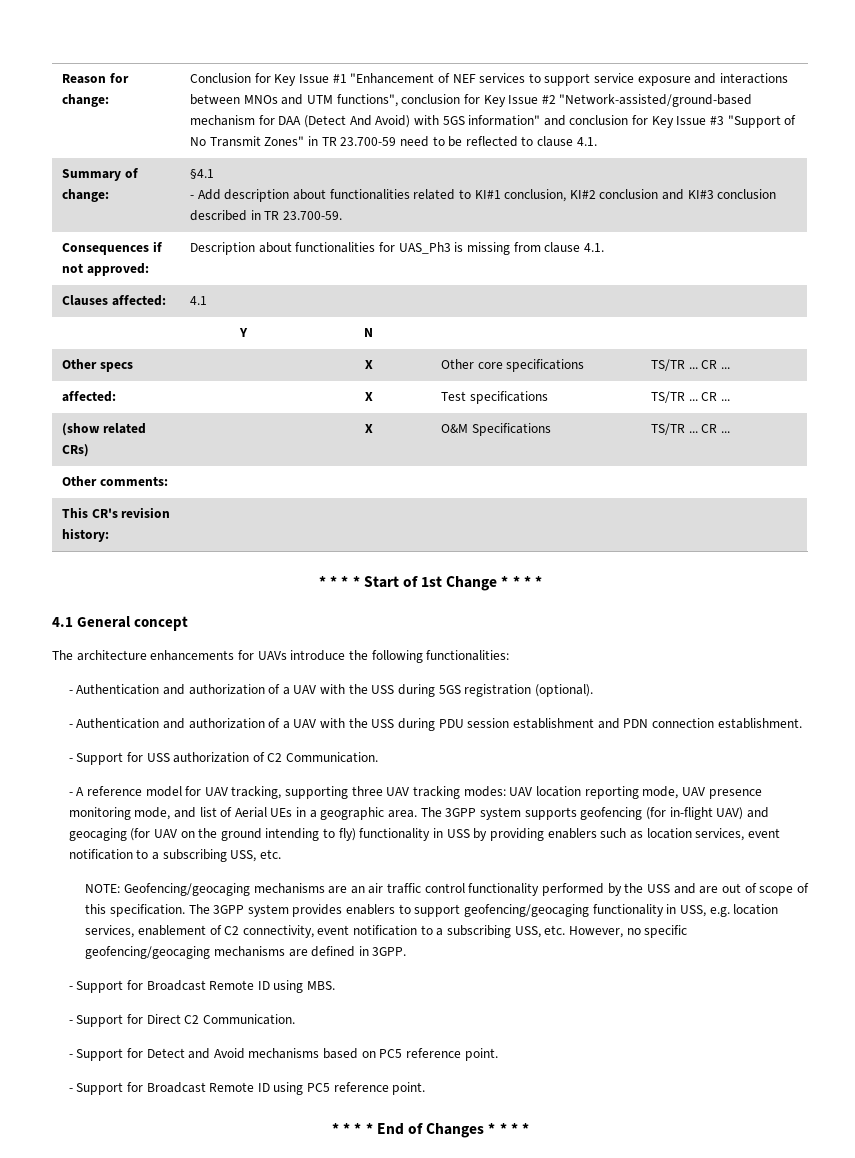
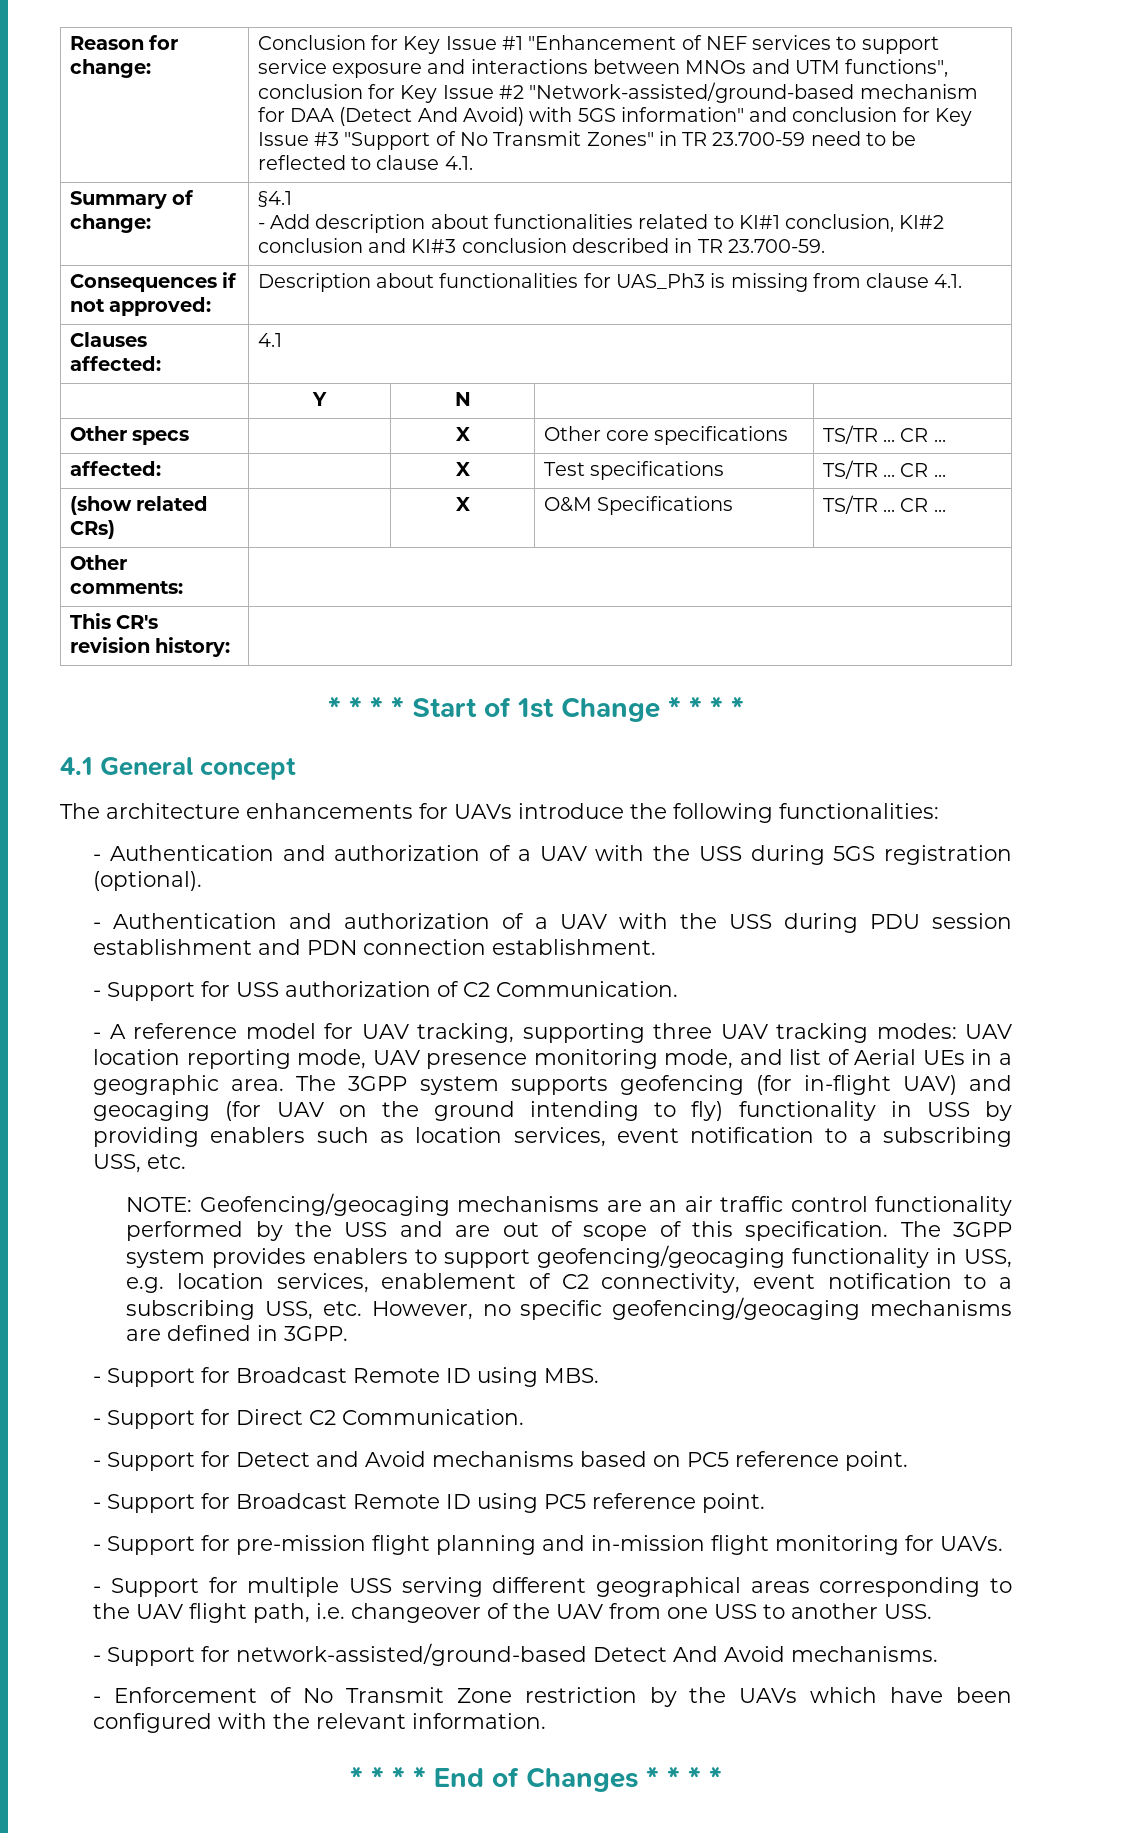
+ - Support for pre-mission flight planning and in-mission flight monitoring for UAVs.
+ - Support for multiple USS serving different geographical areas corresponding to the UAV flight path, i.e. changeover of the UAV from one USS to another USS.
+ - Support for network-assisted/ground-based Detect And Avoid mechanisms.
+ - Enforcement of No Transmit Zone restriction by the UAVs which have been configured with the relevant information.

